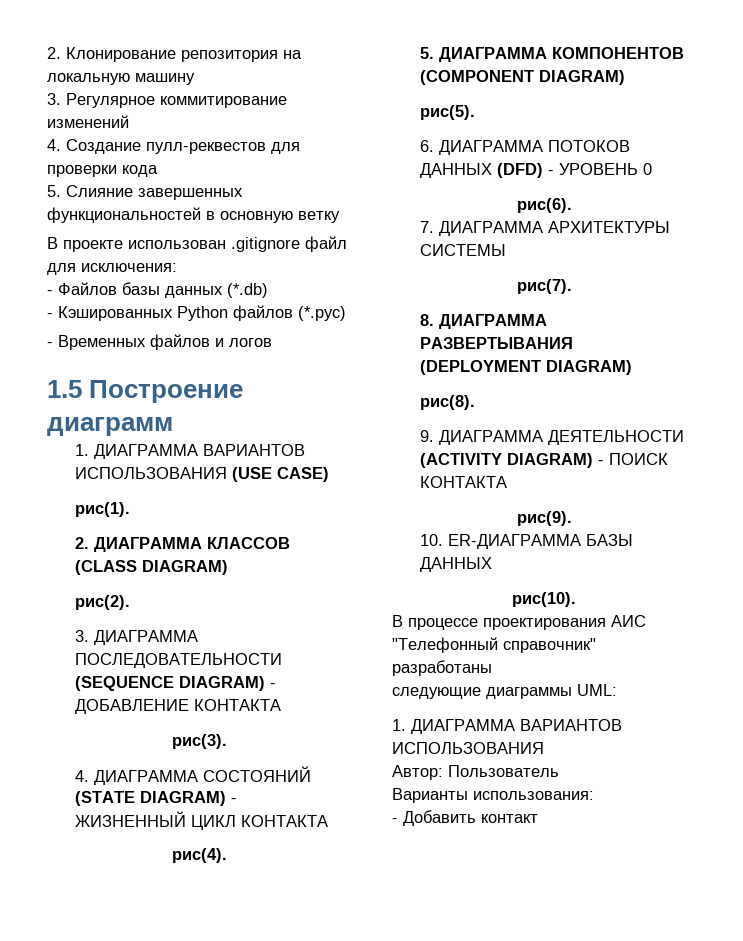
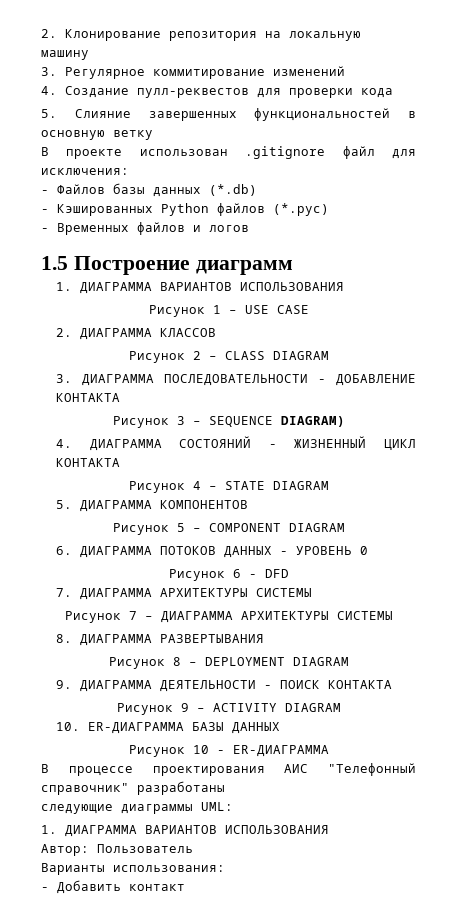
  1.5 Построение диаграмм
- 1. ДИАГРАММА ВАРИАНТОВ ИСПОЛЬЗОВАНИЯ (USE CASE)
- рис(1).
- 2. ДИАГРАММА КЛАССОВ (CLASS DIAGRAM)
- рис(2).
+ 1. ДИАГРАММА ВАРИАНТОВ ИСПОЛЬЗОВАНИЯ
+ Рисунок 1 – USE CASE
+ 2. ДИАГРАММА КЛАССОВ
+ Рисунок 2 – CLASS DIAGRAM
- 3. ДИАГРАММА ПОСЛЕДОВАТЕЛЬНОСТИ (SEQUENCE DIAGRAM) - ДОБАВЛЕНИЕ КОНТАКТА
+ 3. ДИАГРАММА ПОСЛЕДОВАТЕЛЬНОСТИ - ДОБАВЛЕНИЕ КОНТАКТА
- рис(3).
+ Рисунок 3 – SEQUENCE DIAGRAM)
- 4. ДИАГРАММА СОСТОЯНИЙ (STATE DIAGRAM) - ЖИЗНЕННЫЙ ЦИКЛ КОНТАКТА
+ 4. ДИАГРАММА СОСТОЯНИЙ - ЖИЗНЕННЫЙ ЦИКЛ КОНТАКТА
- рис(4).
- 5. ДИАГРАММА КОМПОНЕНТОВ (COMPONENT DIAGRAM)
- рис(5).
+ Рисунок 4 – STATE DIAGRAM
+ 5. ДИАГРАММА КОМПОНЕНТОВ
+ Рисунок 5 – COMPONENT DIAGRAM
- 6. ДИАГРАММА ПОТОКОВ ДАННЫХ (DFD) - УРОВЕНЬ 0
+ 6. ДИАГРАММА ПОТОКОВ ДАННЫХ - УРОВЕНЬ 0
- рис(6).
+ Рисунок 6 - DFD
- рис(7).
- 8. ДИАГРАММА РАЗВЕРТЫВАНИЯ (DEPLOYMENT DIAGRAM)
- рис(8).
+ Рисунок 7 – ДИАГРАММА АРХИТЕКТУРЫ СИСТЕМЫ
+ 8. ДИАГРАММА РАЗВЕРТЫВАНИЯ
+ Рисунок 8 – DEPLOYMENT DIAGRAM
- 9. ДИАГРАММА ДЕЯТЕЛЬНОСТИ (ACTIVITY DIAGRAM) - ПОИСК КОНТАКТА
+ 9. ДИАГРАММА ДЕЯТЕЛЬНОСТИ - ПОИСК КОНТАКТА
- рис(9).
+ Рисунок 9 – ACTIVITY DIAGRAM
- рис(10).
+ Рисунок 10 - ER-ДИАГРАММА

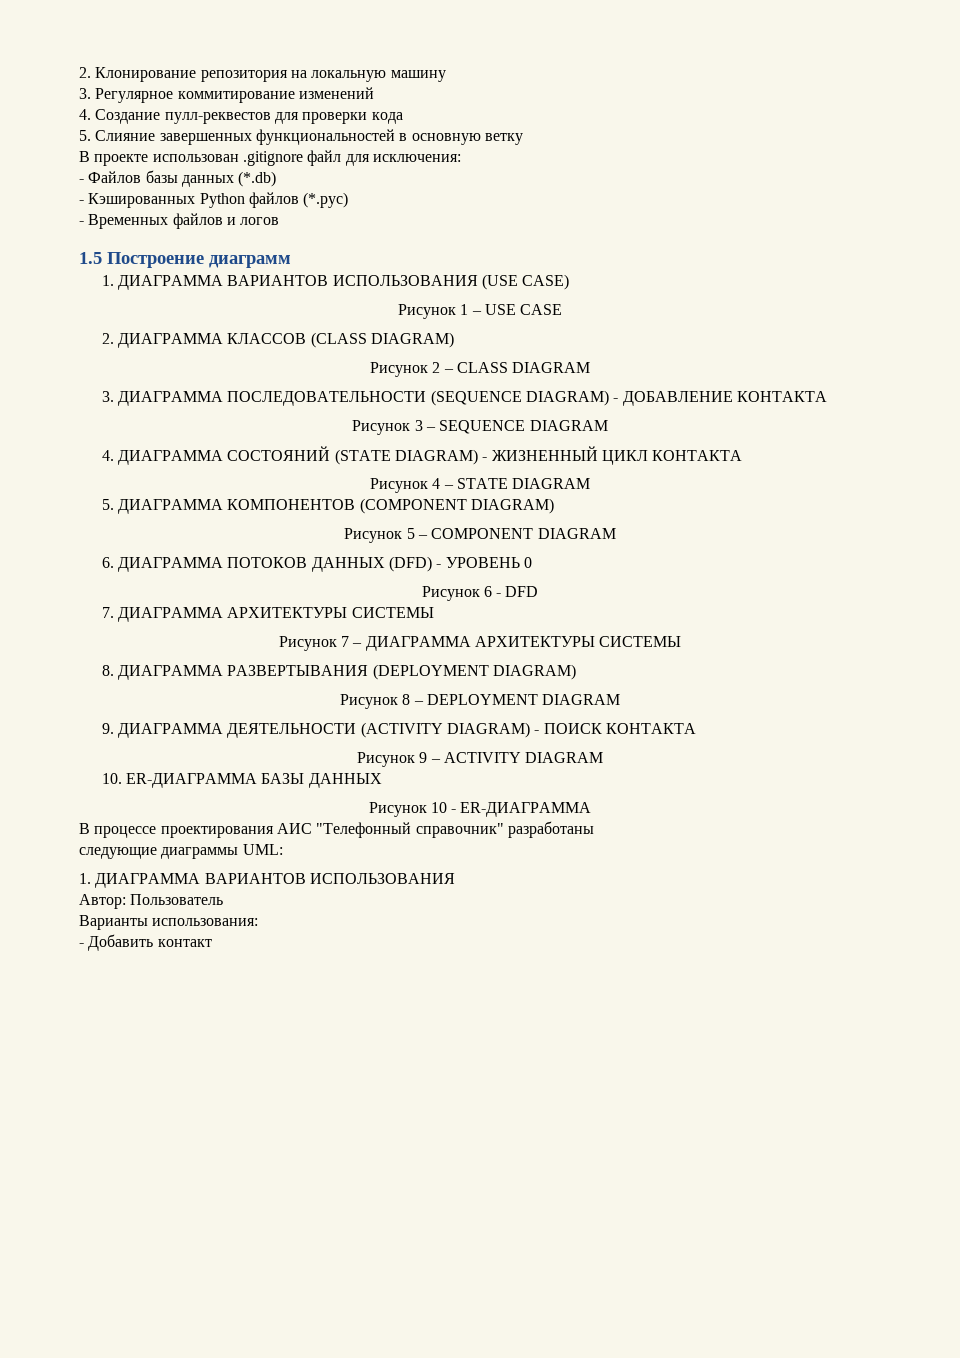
  1.5 Построение диаграмм
- 1. ДИАГРАММА ВАРИАНТОВ ИСПОЛЬЗОВАНИЯ
+ 1. ДИАГРАММА ВАРИАНТОВ ИСПОЛЬЗОВАНИЯ (USE CASE)
- 2. ДИАГРАММА КЛАССОВ
+ 2. ДИАГРАММА КЛАССОВ (CLASS DIAGRAM)
- 3. ДИАГРАММА ПОСЛЕДОВАТЕЛЬНОСТИ - ДОБАВЛЕНИЕ КОНТАКТА
+ 3. ДИАГРАММА ПОСЛЕДОВАТЕЛЬНОСТИ (SEQUENCE DIAGRAM) - ДОБАВЛЕНИЕ КОНТАКТА
- Рисунок 3 – SEQUENCE DIAGRAM)
+ Рисунок 3 – SEQUENCE DIAGRAM
- 4. ДИАГРАММА СОСТОЯНИЙ - ЖИЗНЕННЫЙ ЦИКЛ КОНТАКТА
+ 4. ДИАГРАММА СОСТОЯНИЙ (STATE DIAGRAM) - ЖИЗНЕННЫЙ ЦИКЛ КОНТАКТА
- 5. ДИАГРАММА КОМПОНЕНТОВ
+ 5. ДИАГРАММА КОМПОНЕНТОВ (COMPONENT DIAGRAM)
- 6. ДИАГРАММА ПОТОКОВ ДАННЫХ - УРОВЕНЬ 0
+ 6. ДИАГРАММА ПОТОКОВ ДАННЫХ (DFD) - УРОВЕНЬ 0
- 8. ДИАГРАММА РАЗВЕРТЫВАНИЯ
+ 8. ДИАГРАММА РАЗВЕРТЫВАНИЯ (DEPLOYMENT DIAGRAM)
- 9. ДИАГРАММА ДЕЯТЕЛЬНОСТИ - ПОИСК КОНТАКТА
+ 9. ДИАГРАММА ДЕЯТЕЛЬНОСТИ (ACTIVITY DIAGRAM) - ПОИСК КОНТАКТА

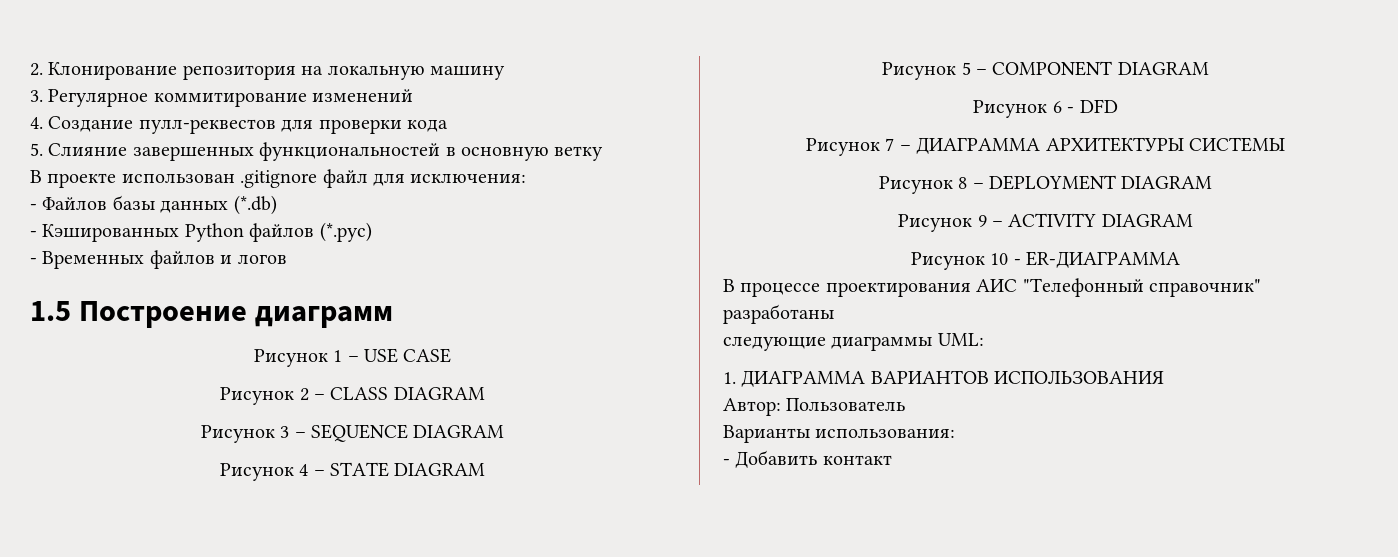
- 1. ДИАГРАММА ВАРИАНТОВ ИСПОЛЬЗОВАНИЯ (USE CASE)
- 2. ДИАГРАММА КЛАССОВ (CLASS DIAGRAM)
- 3. ДИАГРАММА ПОСЛЕДОВАТЕЛЬНОСТИ (SEQUENCE DIAGRAM) - ДОБАВЛЕНИЕ КОНТАКТА
- 4. ДИАГРАММА СОСТОЯНИЙ (STATE DIAGRAM) - ЖИЗНЕННЫЙ ЦИКЛ КОНТАКТА
- 5. ДИАГРАММА КОМПОНЕНТОВ (COMPONENT DIAGRAM)
- 6. ДИАГРАММА ПОТОКОВ ДАННЫХ (DFD) - УРОВЕНЬ 0
- 7. ДИАГРАММА АРХИТЕКТУРЫ СИСТЕМЫ
- 8. ДИАГРАММА РАЗВЕРТЫВАНИЯ (DEPLOYMENT DIAGRAM)
- 9. ДИАГРАММА ДЕЯТЕЛЬНОСТИ (ACTIVITY DIAGRAM) - ПОИСК КОНТАКТА
- 10. ER-ДИАГРАММА БАЗЫ ДАННЫХ

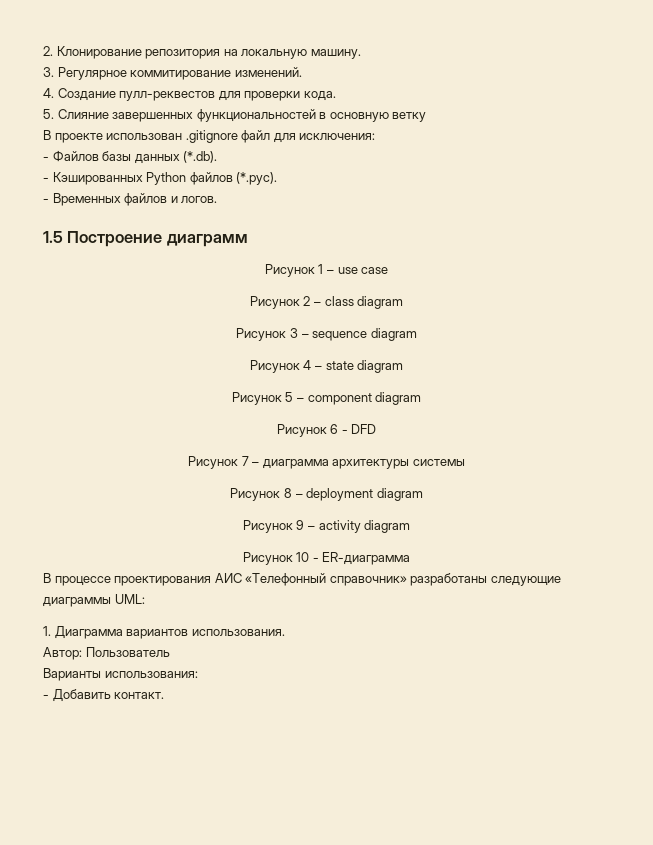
- 2. Клонирование репозитория на локальную машину
+ 2. Клонирование репозитория на локальную машину.
- 3. Регулярное коммитирование изменений
+ 3. Регулярное коммитирование изменений.
- 4. Создание пулл-реквестов для проверки кода
+ 4. Создание пулл-реквестов для проверки кода.
- - Файлов базы данных (*.db)
+ - Файлов базы данных (*.db).
- - Кэшированных Python файлов (*.pyc)
+ - Кэшированных Python файлов (*.pyc).
- - Временных файлов и логов
+ - Временных файлов и логов.
- Рисунок 1 – USE CASE
+ Рисунок 1 – use case
- Рисунок 2 – CLASS DIAGRAM
+ Рисунок 2 – class diagram
- Рисунок 3 – SEQUENCE DIAGRAM
+ Рисунок 3 – sequence diagram
- Рисунок 4 – STATE DIAGRAM
+ Рисунок 4 – state diagram
- Рисунок 5 – COMPONENT DIAGRAM
+ Рисунок 5 – component diagram
- Рисунок 7 – ДИАГРАММА АРХИТЕКТУРЫ СИСТЕМЫ
+ Рисунок 7 – диаграмма архитектуры системы
- Рисунок 8 – DEPLOYMENT DIAGRAM
+ Рисунок 8 – deployment diagram
- Рисунок 9 – ACTIVITY DIAGRAM
+ Рисунок 9 – activity diagram
- Рисунок 10 - ER-ДИАГРАММА
+ Рисунок 10 - ER-диаграмма
- В процессе проектирования АИС "Телефонный справочник" разработаны
- следующие диаграммы UML:
+ В процессе проектирования АИС «Телефонный справочник» разработаны следующие диаграммы UML:
- 1. ДИАГРАММА ВАРИАНТОВ ИСПОЛЬЗОВАНИЯ
+ 1. Диаграмма вариантов использования.
- - Добавить контакт
+ - Добавить контакт.

